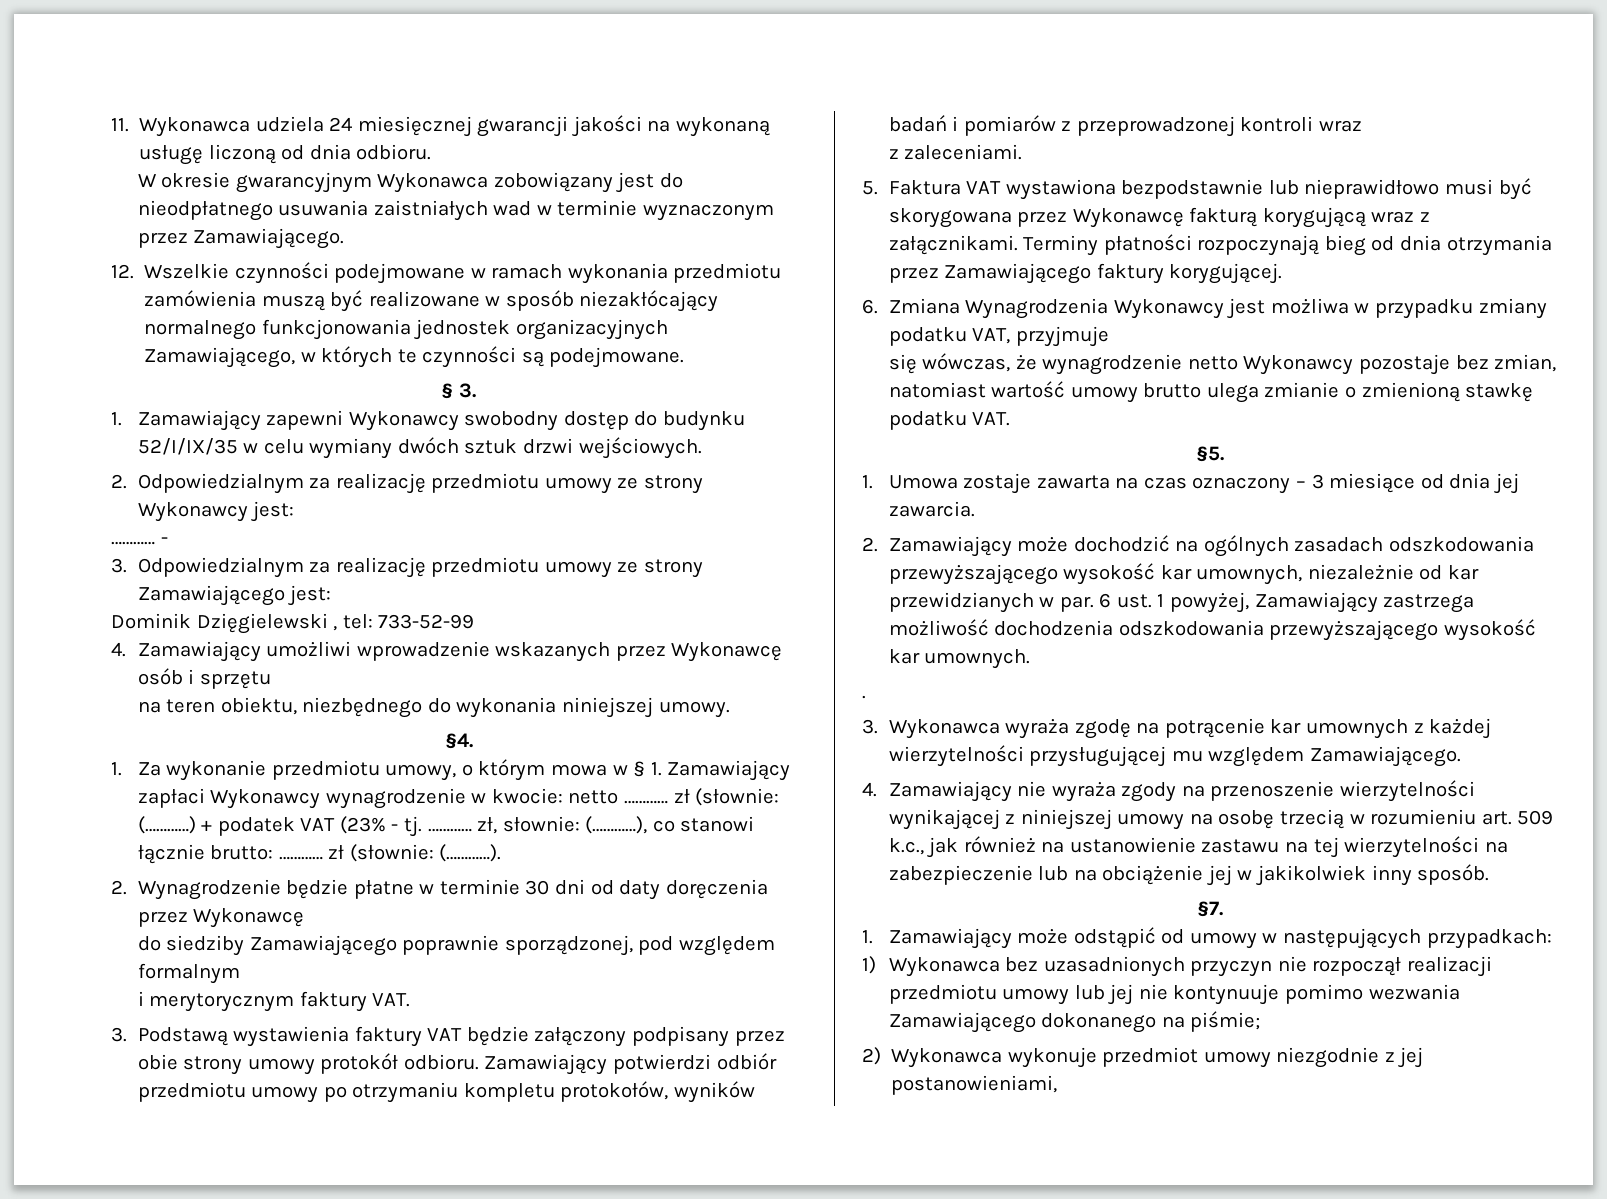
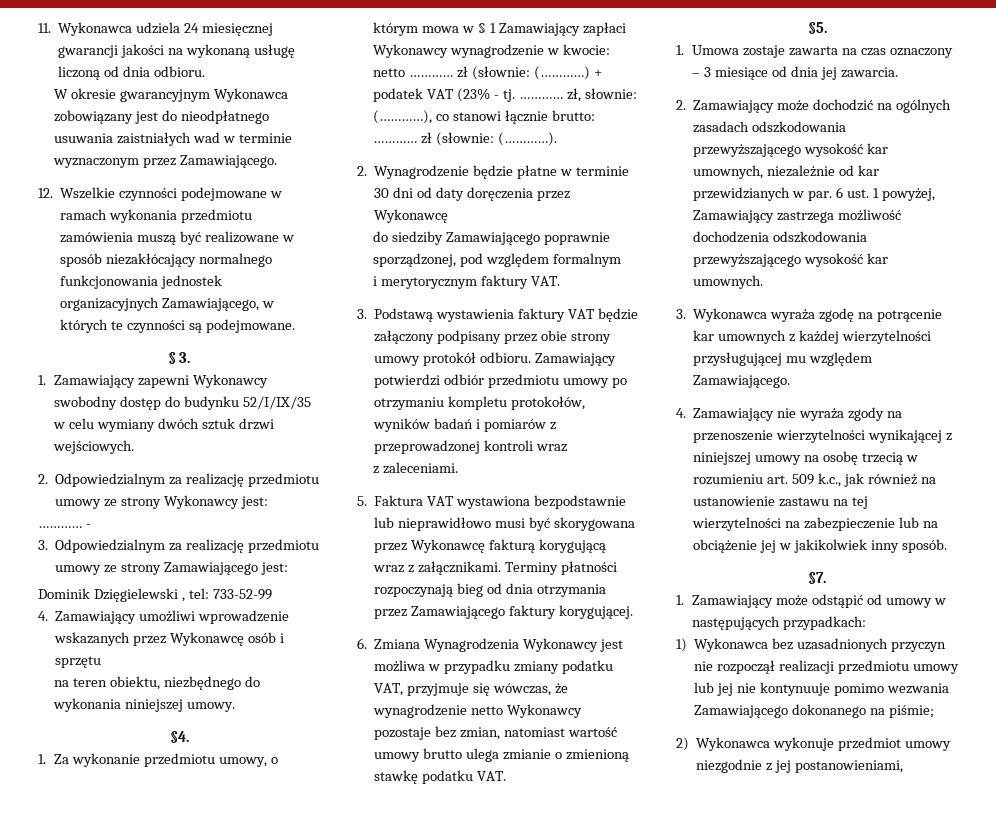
- 1. Za wykonanie przedmiotu umowy, o którym mowa w § 1. Zamawiający zapłaci Wykonawcy wynagrodzenie w kwocie: netto ………… zł (słownie: (…………)
+ 1. Za wykonanie przedmiotu umowy, o którym mowa w § 1 Zamawiający zapłaci Wykonawcy wynagrodzenie w kwocie: netto ………… zł (słownie: (…………)
- 6. Zmiana Wynagrodzenia Wykonawcy jest możliwa w przypadku zmiany podatku VAT, przyjmuje
- się wówczas, że wynagrodzenie netto Wykonawcy pozostaje bez zmian, natomiast wartość umowy brutto ulega zmianie o zmienioną stawkę podatku VAT.
+ 6. Zmiana Wynagrodzenia Wykonawcy jest możliwa w przypadku zmiany podatku VAT, przyjmuje się wówczas, że wynagrodzenie netto Wykonawcy pozostaje bez zmian, natomiast wartość umowy brutto ulega zmianie o zmienioną stawkę podatku VAT.
- .

